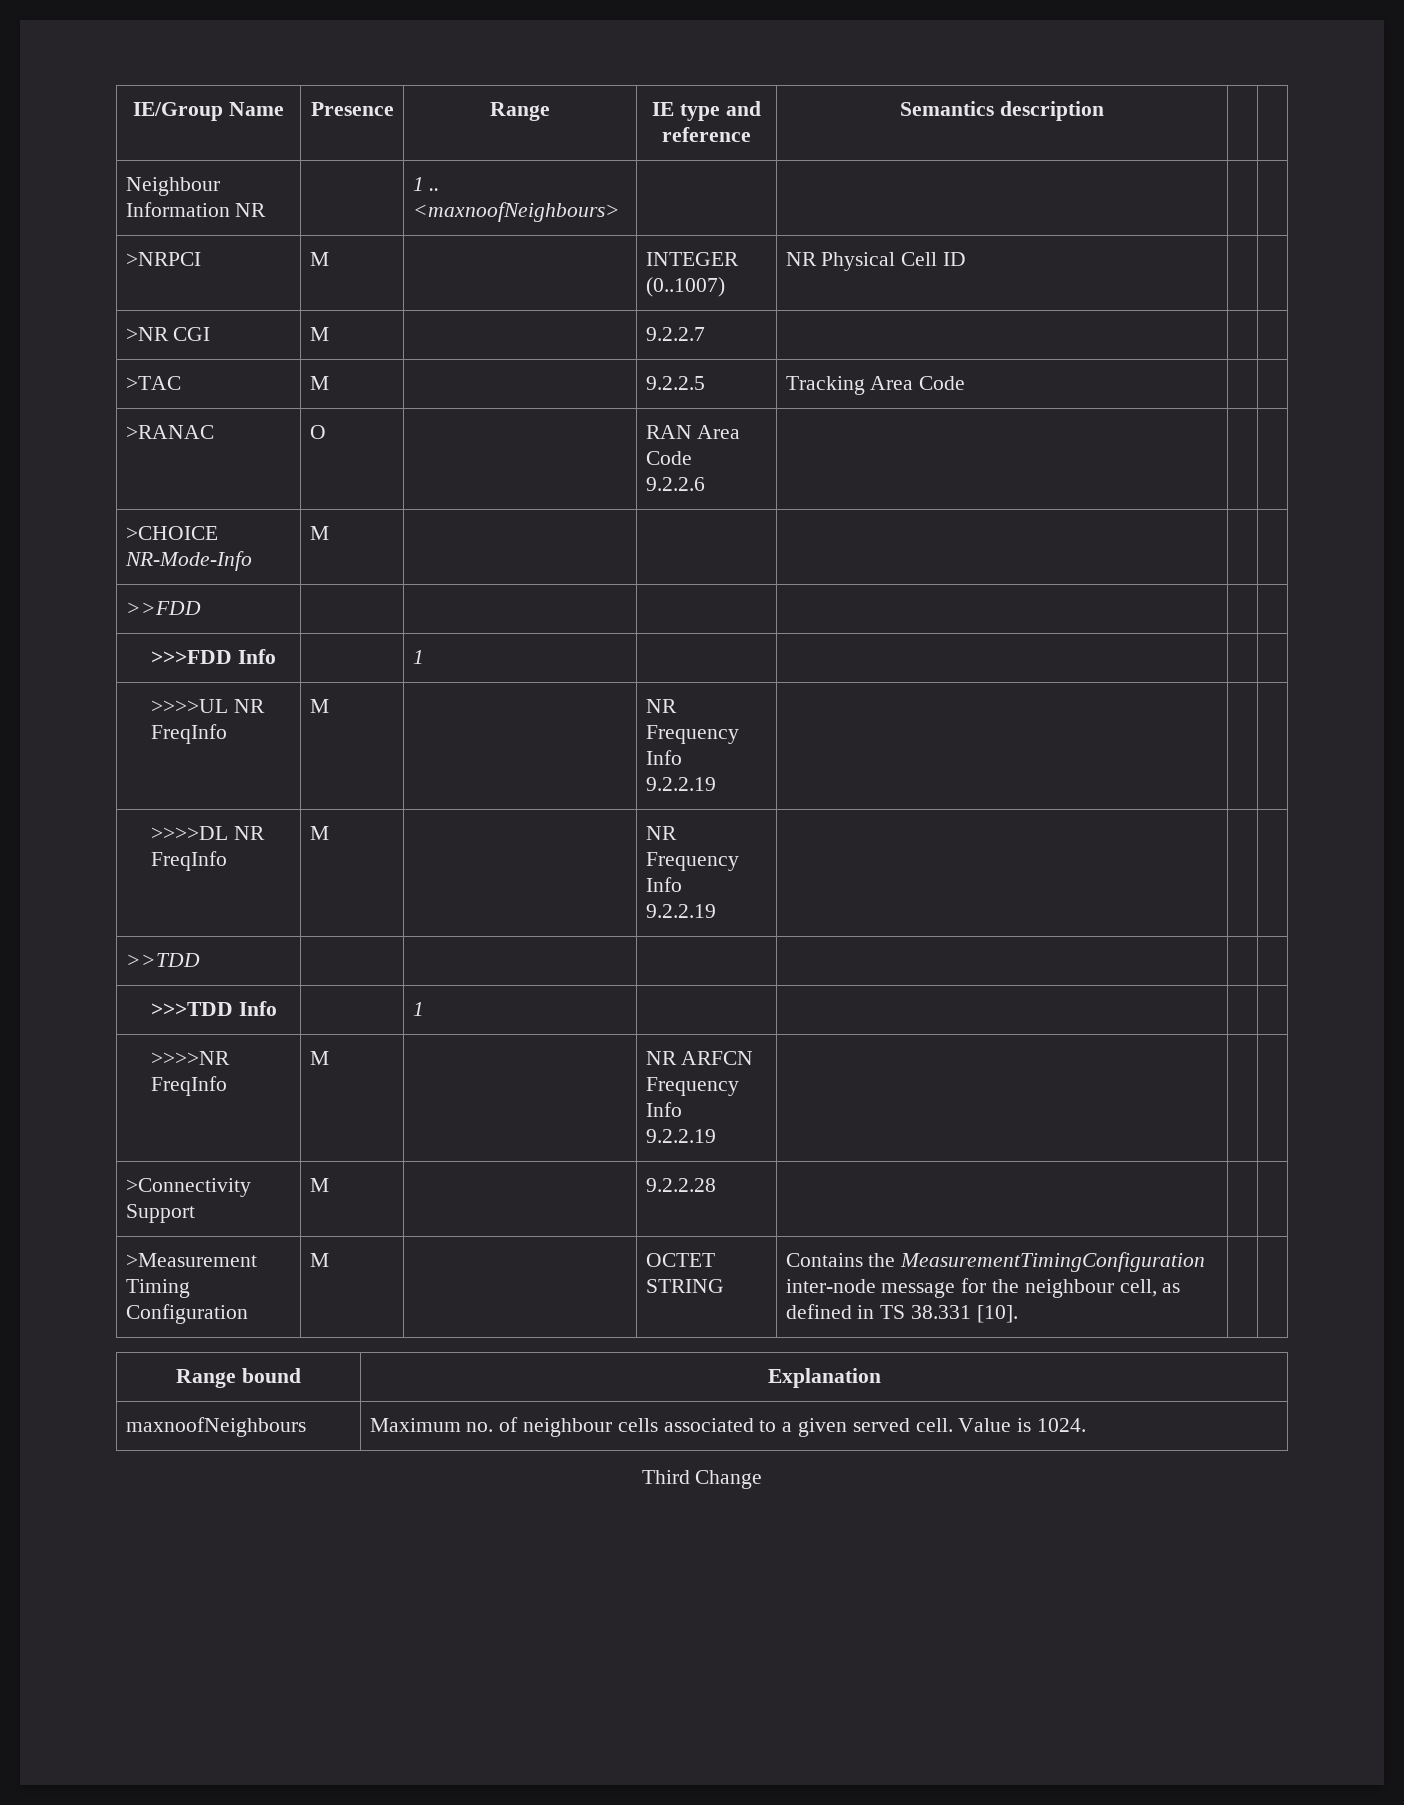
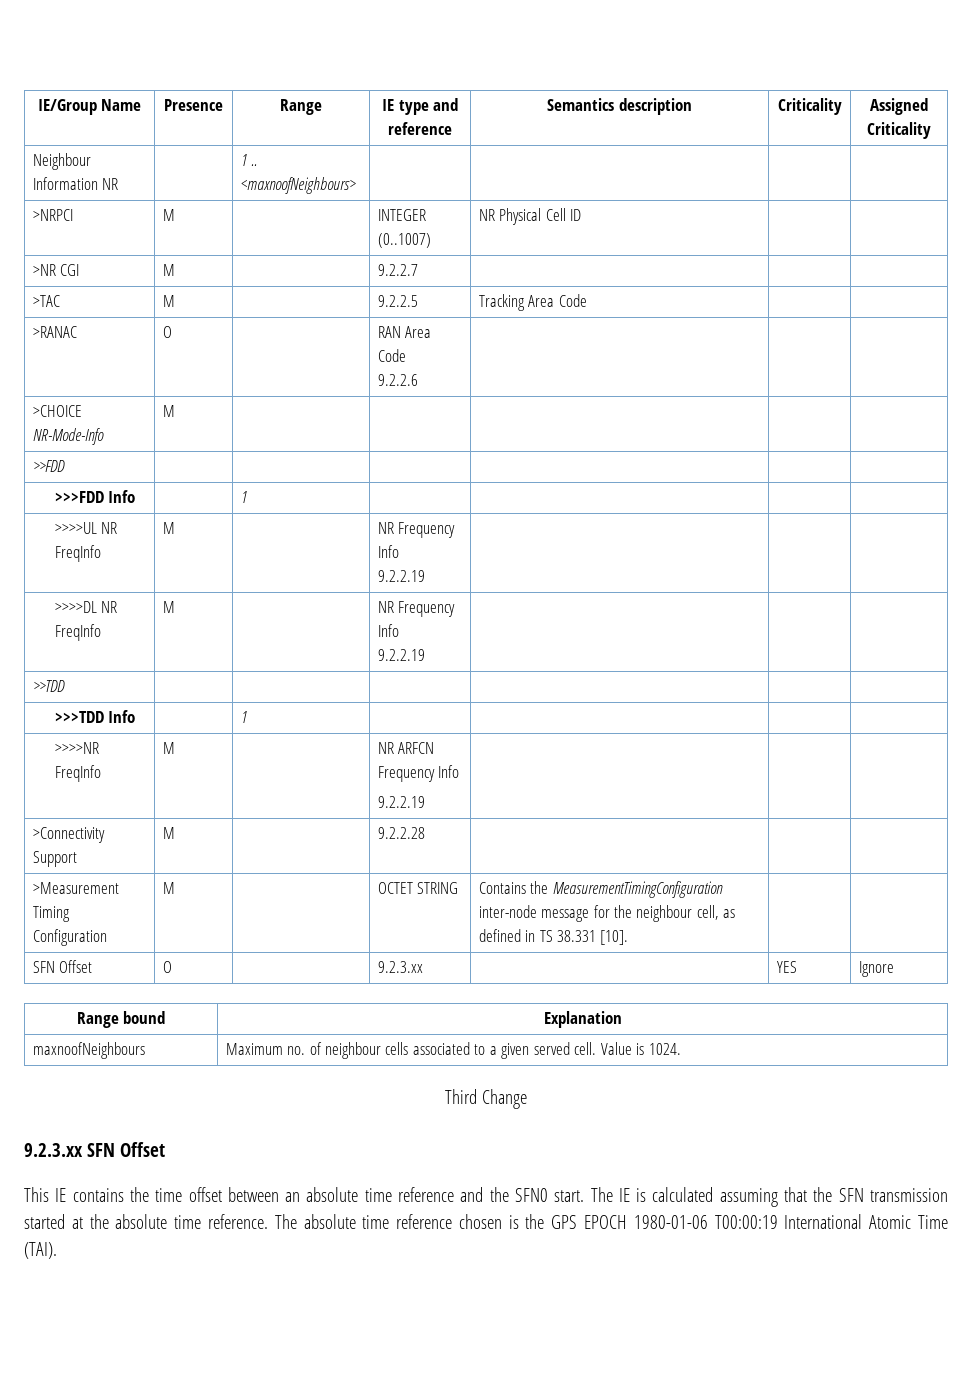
- IE/Group Name | Presence | Range | IE type and reference | Semantics description | |
+ IE/Group Name | Presence | Range | IE type and reference | Semantics description | Criticality | Assigned Criticality
+ SFN Offset | O | | 9.2.3.xx | | YES | Ignore
+ 9.2.3.xx SFN Offset
+ This IE contains the time offset between an absolute time reference and the SFN0 start. The IE is calculated assuming that the SFN transmission started at the absolute time reference. The absolute time reference chosen is the GPS EPOCH 1980-01-06 T00:00:19 International Atomic Time (TAI).

